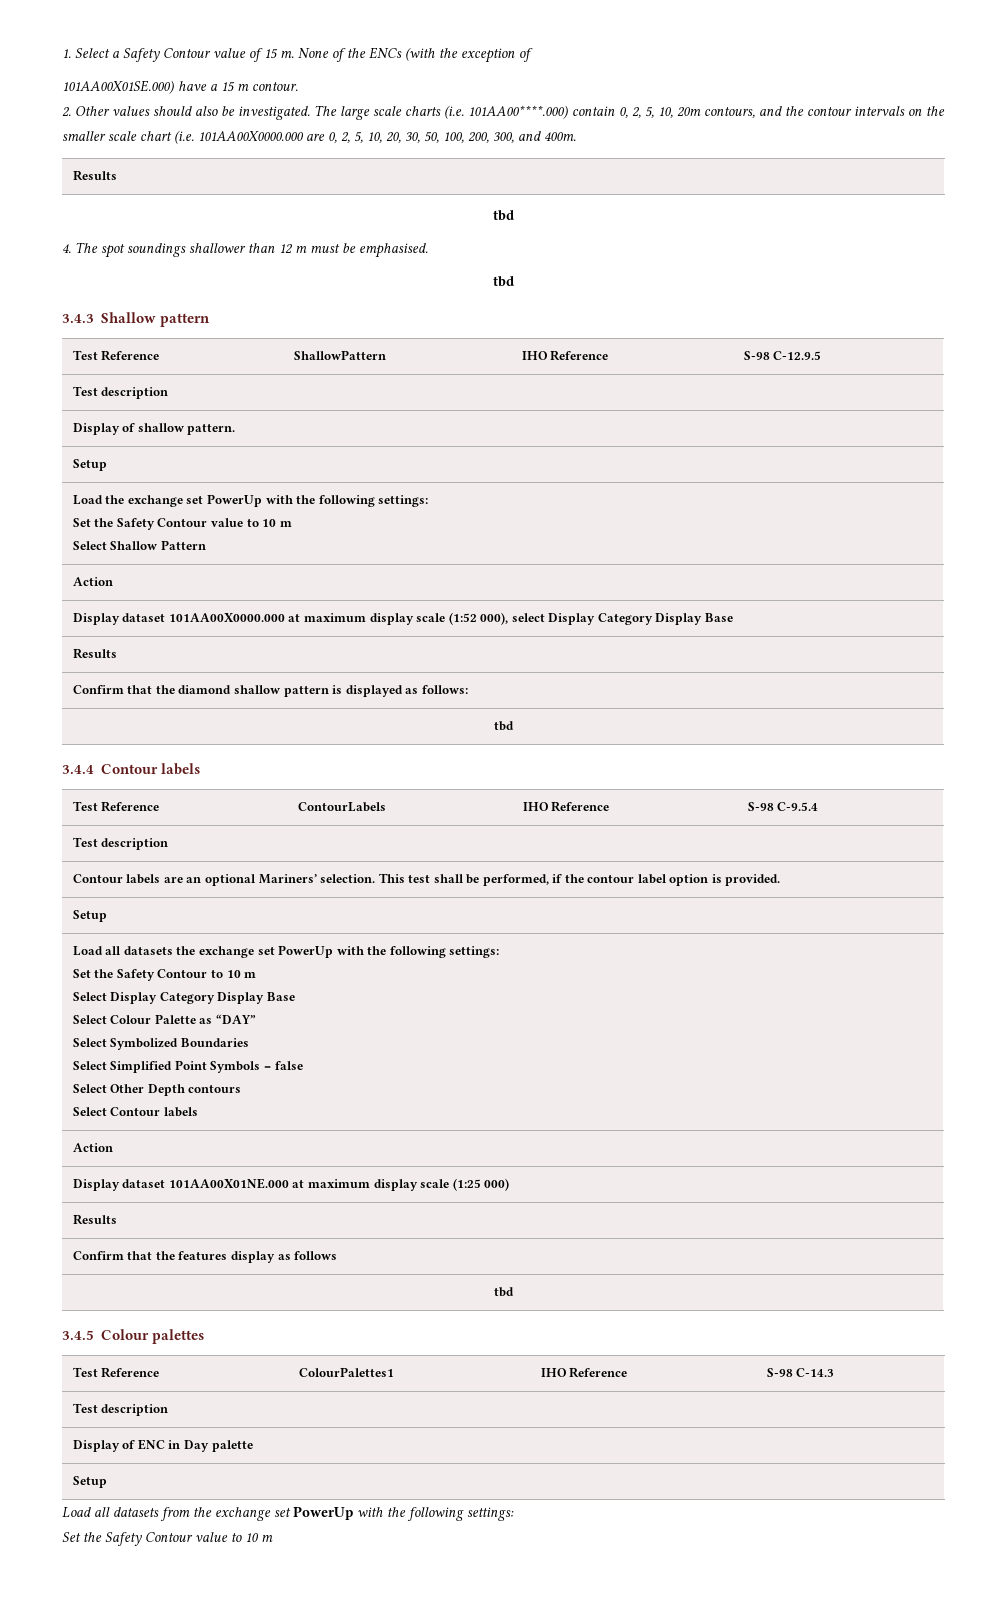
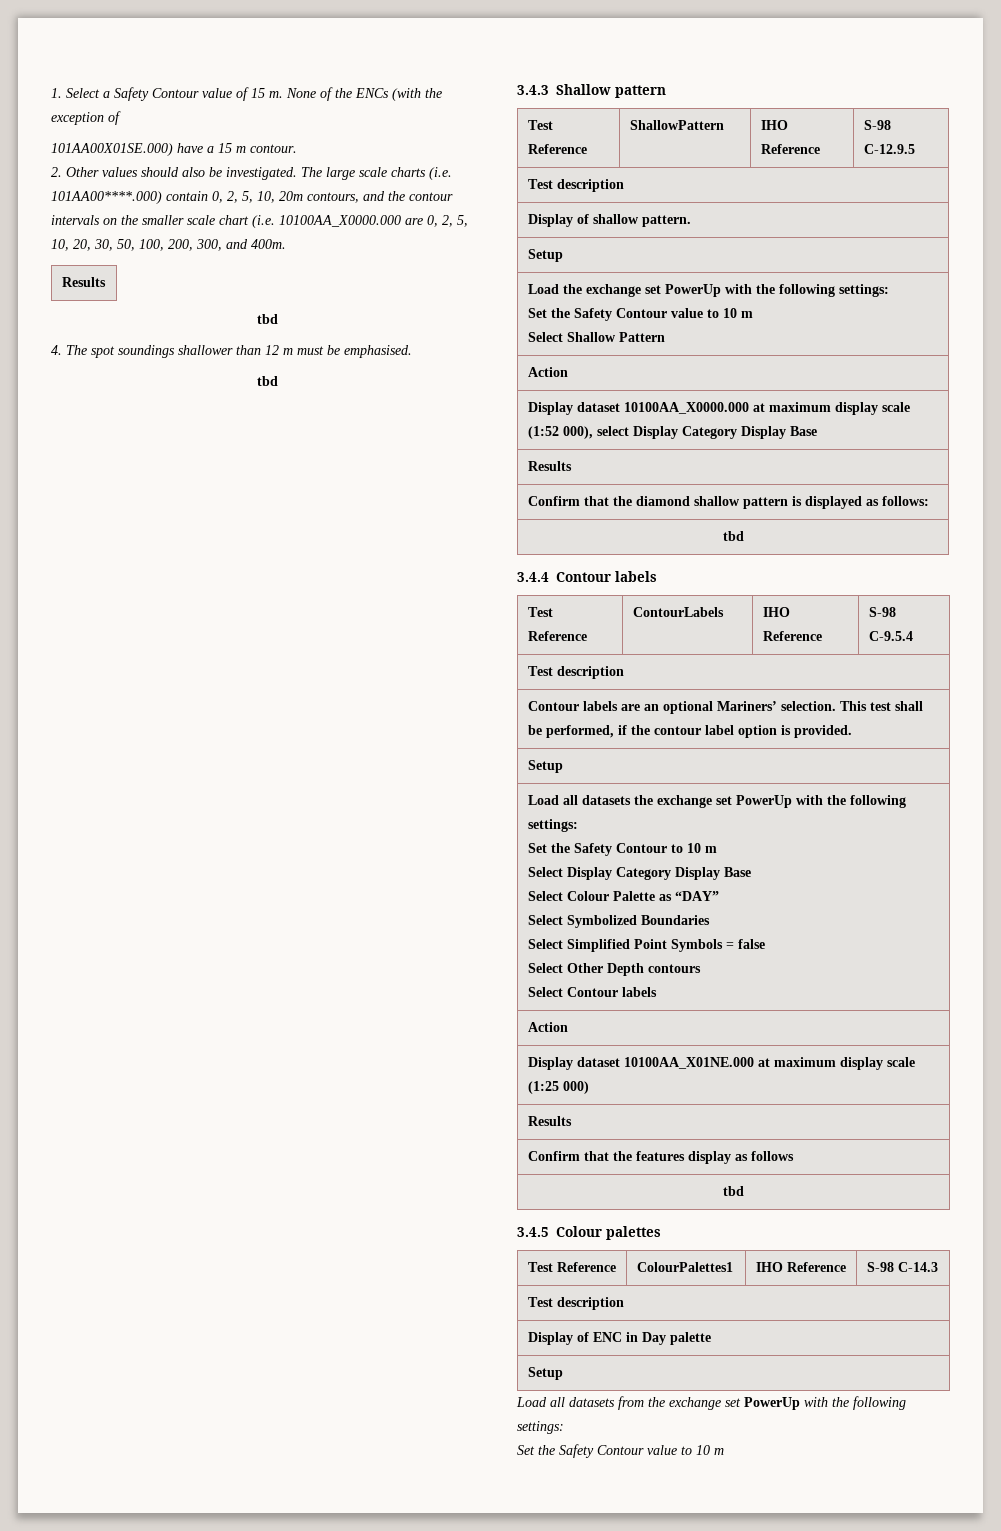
- The large scale charts (i.e. 101AA00****.000) contain 0, 2, 5, 10, 20m contours, and the contour intervals on the smaller scale chart (i.e. 101AA00X0000.000 are 0, 2, 5, 10, 20, 30, 50, 100, 200, 300, and 400m.
+ The large scale charts (i.e. 101AA00****.000) contain 0, 2, 5, 10, 20m contours, and the contour intervals on the smaller scale chart (i.e. 10100AA_X0000.000 are 0, 2, 5, 10, 20, 30, 50, 100, 200, 300, and 400m.
- Display dataset 101AA00X0000.000 at maximum display scale (1:52 000), select Display Category Display Base
+ Display dataset 10100AA_X0000.000 at maximum display scale (1:52 000), select Display Category Display Base
- Display dataset 101AA00X01NE.000 at maximum display scale (1:25 000)
+ Display dataset 10100AA_X01NE.000 at maximum display scale (1:25 000)

